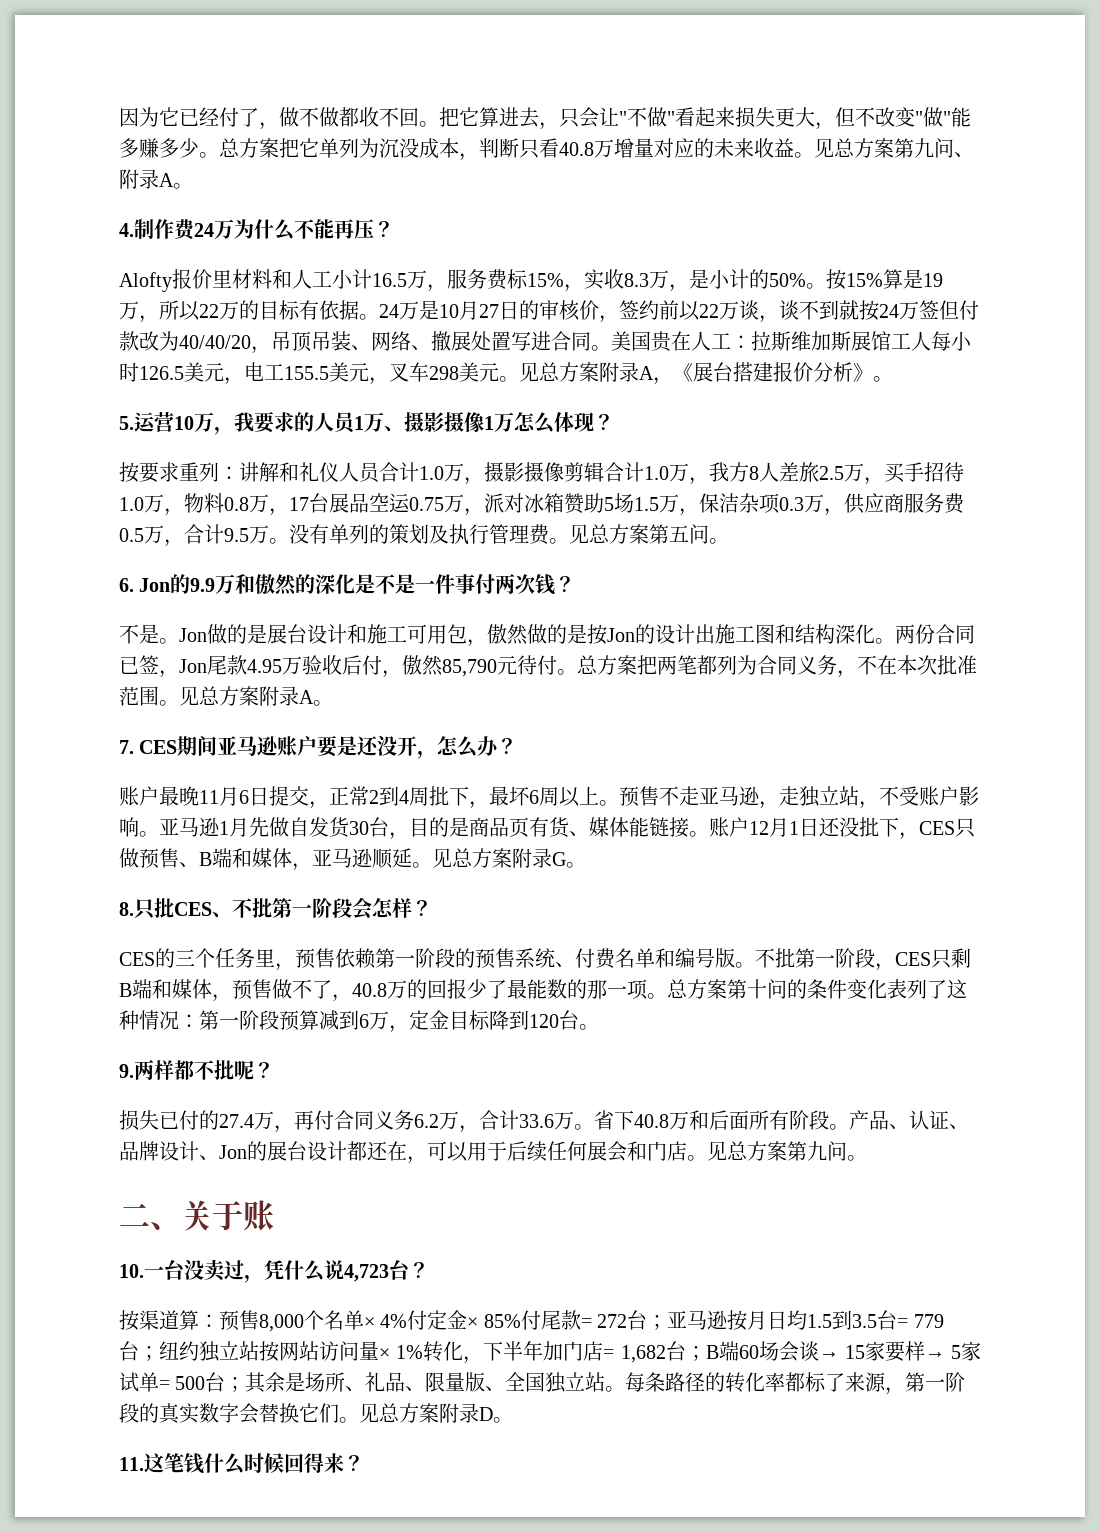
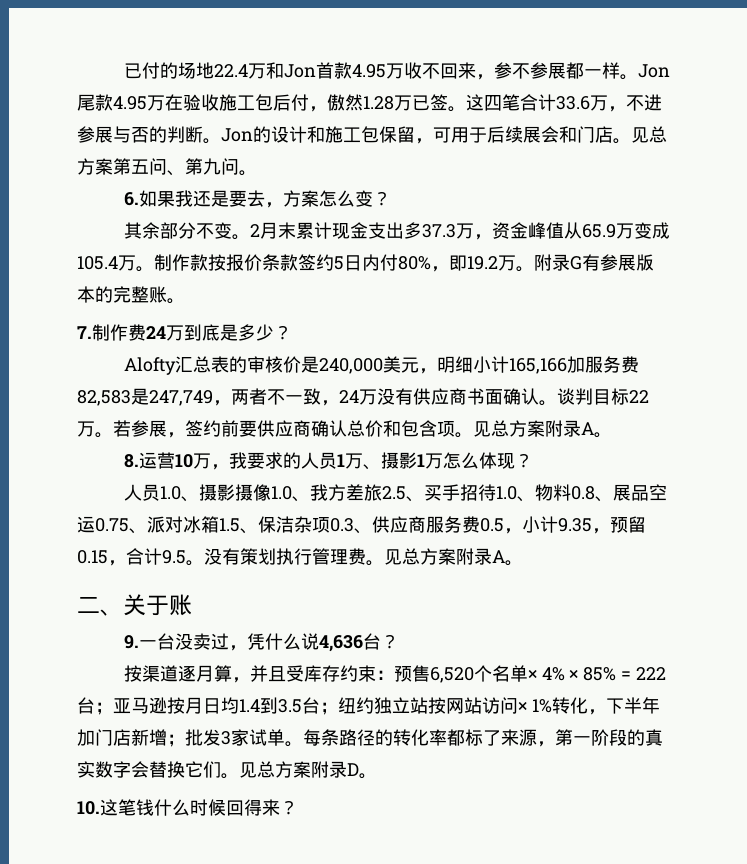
- 因为它已经付了，做不做都收不回。把它算进去，只会让"不做"看起来损失更大，但不改变"做"能多赚多少。总方案把它单列为沉没成本，判断只看40.8万增量对应的未来收益。见总方案第九问、附录A。
- 4.制作费24万为什么不能再压？
- Alofty报价里材料和人工小计16.5万，服务费标15%，实收8.3万，是小计的50%。按15%算是19万，所以22万的目标有依据。24万是10月27日的审核价，签约前以22万谈，谈不到就按24万签但付款改为40/40/20，吊顶吊装、网络、撤展处置写进合同。美国贵在人工：拉斯维加斯展馆工人每小时126.5美元，电工155.5美元，叉车298美元。见总方案附录A，《展台搭建报价分析》。
- 5.运营10万，我要求的人员1万、摄影摄像1万怎么体现？
+ 已付的场地22.4万和Jon首款4.95万收不回来，参不参展都一样。Jon尾款4.95万在验收施工包后付，傲然1.28万已签。这四笔合计33.6万，不进参展与否的判断。Jon的设计和施工包保留，可用于后续展会和门店。见总方案第五问、第九问。
+ 6.如果我还是要去，方案怎么变？
+ 其余部分不变。2月末累计现金支出多37.3万，资金峰值从65.9万变成105.4万。制作款按报价条款签约5日内付80%，即19.2万。附录G有参展版本的完整账。
+ 7.制作费24万到底是多少？
+ Alofty汇总表的审核价是240,000美元，明细小计165,166加服务费82,583是247,749，两者不一致，24万没有供应商书面确认。谈判目标22万。若参展，签约前要供应商确认总价和包含项。见总方案附录A。
+ 8.运营10万，我要求的人员1万、摄影1万怎么体现？
- 按要求重列：讲解和礼仪人员合计1.0万，摄影摄像剪辑合计1.0万，我方8人差旅2.5万，买手招待1.0万，物料0.8万，17台展品空运0.75万，派对冰箱赞助5场1.5万，保洁杂项0.3万，供应商服务费0.5万，合计9.5万。没有单列的策划及执行管理费。见总方案第五问。
- 6. Jon的9.9万和傲然的深化是不是一件事付两次钱？
- 不是。Jon做的是展台设计和施工可用包，傲然做的是按Jon的设计出施工图和结构深化。两份合同已签，Jon尾款4.95万验收后付，傲然85,790元待付。总方案把两笔都列为合同义务，不在本次批准范围。见总方案附录A。
- 7. CES期间亚马逊账户要是还没开，怎么办？
- 账户最晚11月6日提交，正常2到4周批下，最坏6周以上。预售不走亚马逊，走独立站，不受账户影响。亚马逊1月先做自发货30台，目的是商品页有货、媒体能链接。账户12月1日还没批下，CES只做预售、B端和媒体，亚马逊顺延。见总方案附录G。
- 8.只批CES、不批第一阶段会怎样？
- CES的三个任务里，预售依赖第一阶段的预售系统、付费名单和编号版。不批第一阶段，CES只剩B端和媒体，预售做不了，40.8万的回报少了最能数的那一项。总方案第十问的条件变化表列了这种情况：第一阶段预算减到6万，定金目标降到120台。
- 9.两样都不批呢？
- 损失已付的27.4万，再付合同义务6.2万，合计33.6万。省下40.8万和后面所有阶段。产品、认证、品牌设计、Jon的展台设计都还在，可以用于后续任何展会和门店。见总方案第九问。
+ 人员1.0、摄影摄像1.0、我方差旅2.5、买手招待1.0、物料0.8、展品空运0.75、派对冰箱1.5、保洁杂项0.3、供应商服务费0.5，小计9.35，预留0.15，合计9.5。没有策划执行管理费。见总方案附录A。
- 10.一台没卖过，凭什么说4,723台？
+ 9.一台没卖过，凭什么说4,636台？
- 按渠道算：预售8,000个名单× 4%付定金× 85%付尾款= 272台；亚马逊按月日均1.5到3.5台= 779台；纽约独立站按网站访问量× 1%转化，下半年加门店= 1,682台；B端60场会谈→ 15家要样→ 5家试单= 500台；其余是场所、礼品、限量版、全国独立站。
+ 按渠道逐月算，并且受库存约束：预售6,520个名单× 4% × 85% = 222台；亚马逊按月日均1.4到3.5台；纽约独立站按网站访问× 1%转化，下半年加门店新增；批发3家试单。
- 11.这笔钱什么时候回得来？
+ 10.这笔钱什么时候回得来？

